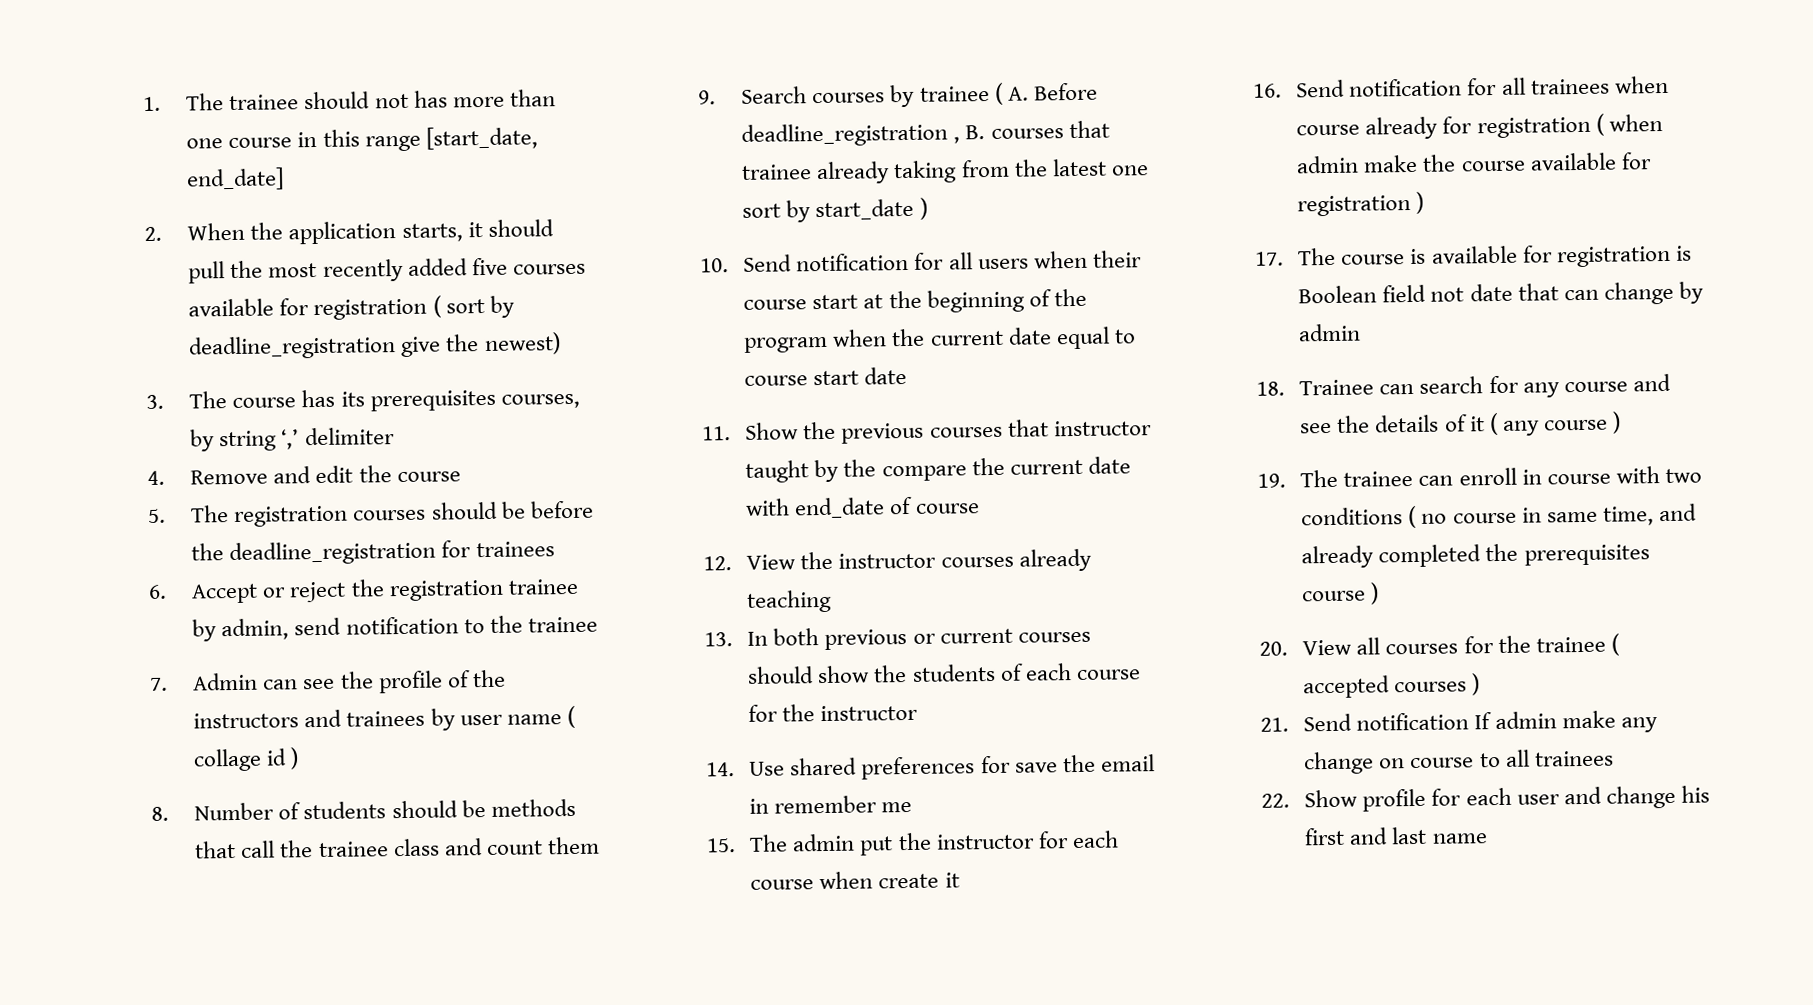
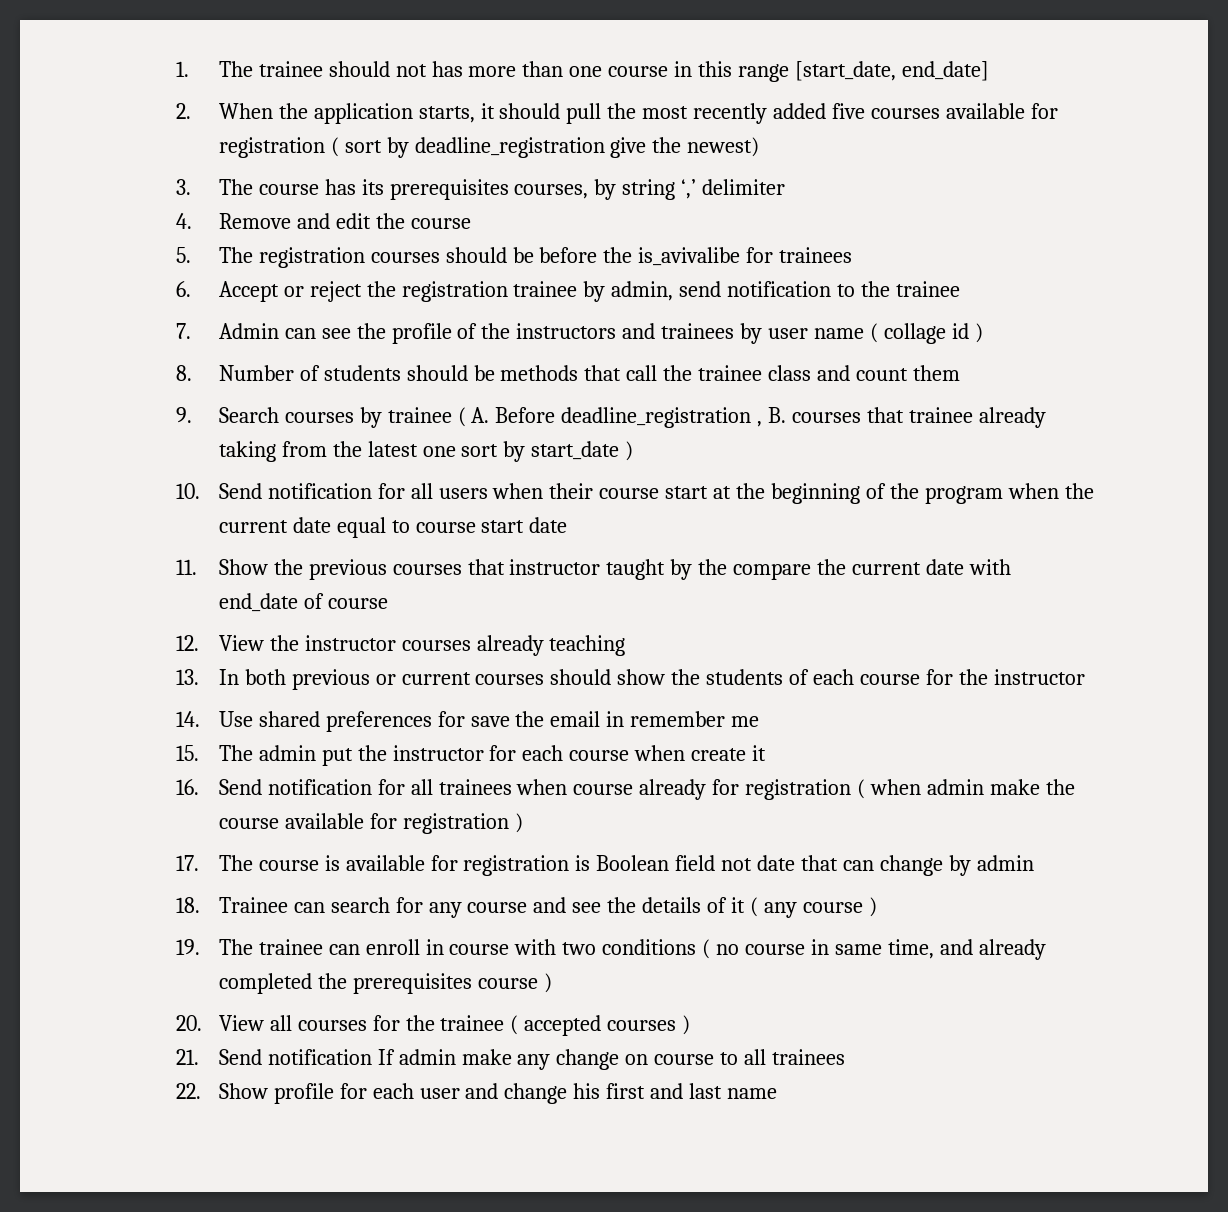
- 5. The registration courses should be before the deadline_registration for trainees
+ 5. The registration courses should be before the is_avivalibe for trainees

